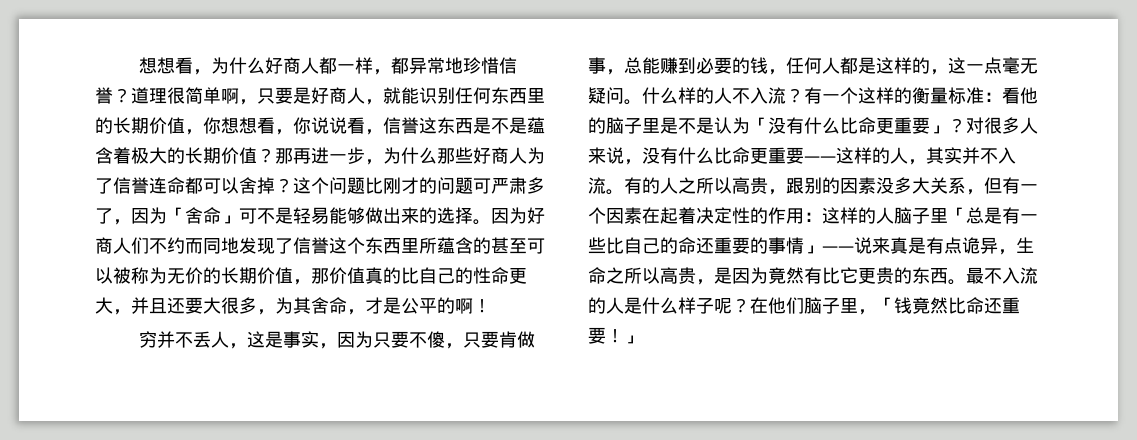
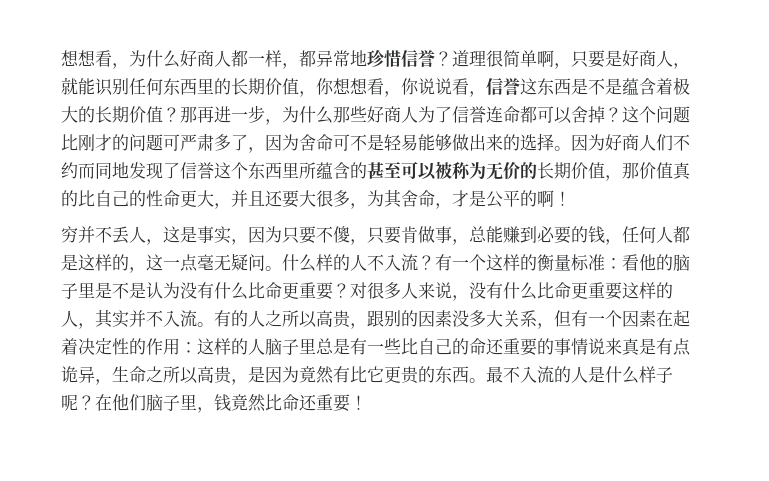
- 这个问题比刚才的问题可严肃多了，因为「舍命」可不是轻易能够做出来的选择。
+ 这个问题比刚才的问题可严肃多了，因为舍命可不是轻易能够做出来的选择。
- 有一个这样的衡量标准：看他的脑子里是不是认为「没有什么比命更重要」？
+ 有一个这样的衡量标准：看他的脑子里是不是认为没有什么比命更重要？
- 对很多人来说，没有什么比命更重要——这样的人，其实并不入流。
+ 对很多人来说，没有什么比命更重要这样的人，其实并不入流。
- 有的人之所以高贵，跟别的因素没多大关系，但有一个因素在起着决定性的作用：这样的人脑子里「总是有一些比自己的命还重要的事情」——说来真是有点诡异，生命之所以高贵，是因为竟然有比它更贵的东西。
+ 有的人之所以高贵，跟别的因素没多大关系，但有一个因素在起着决定性的作用：这样的人脑子里总是有一些比自己的命还重要的事情说来真是有点诡异，生命之所以高贵，是因为竟然有比它更贵的东西。
- 在他们脑子里，「钱竟然比命还重要！」
+ 在他们脑子里，钱竟然比命还重要！

